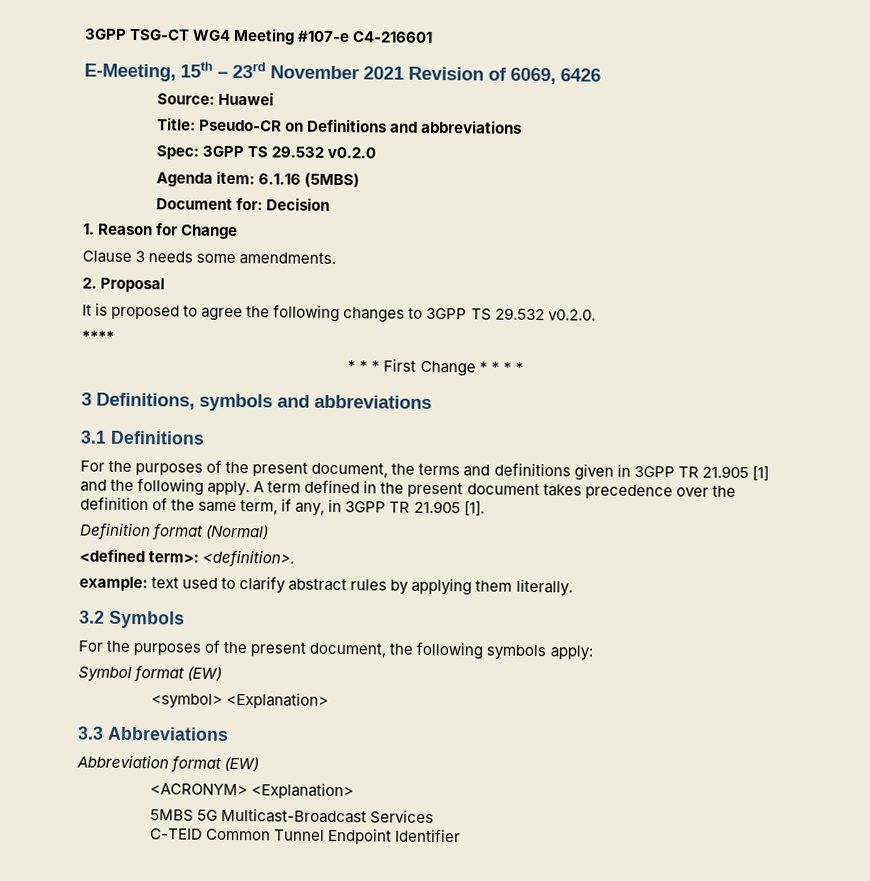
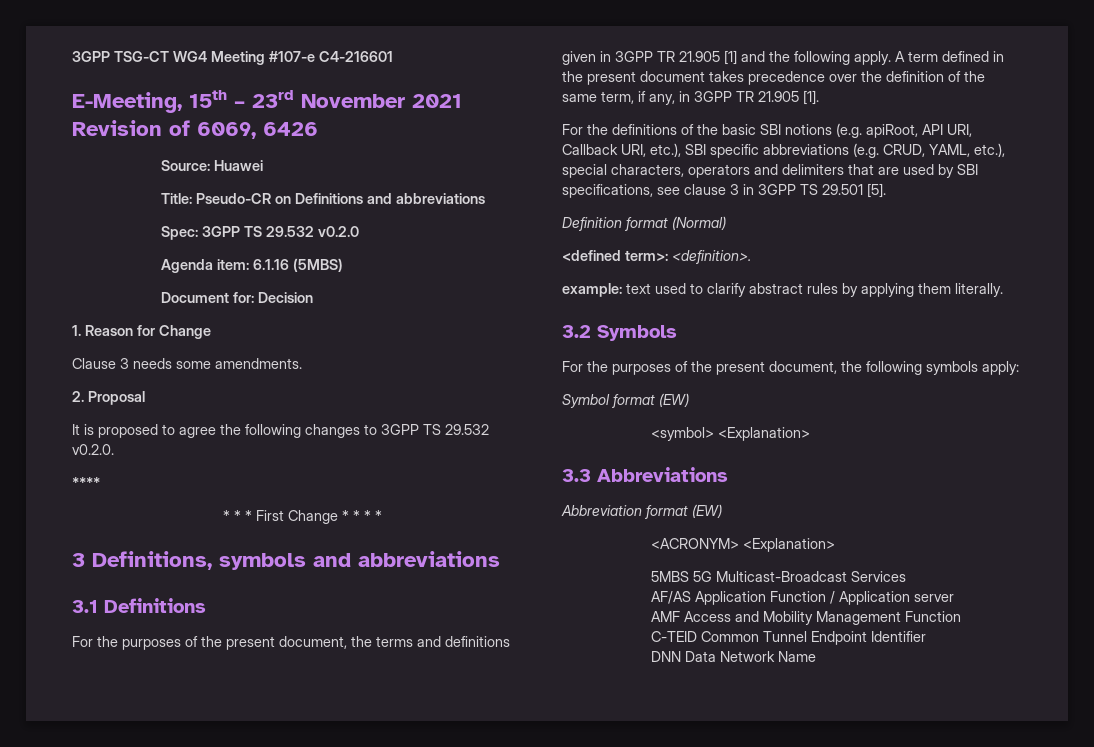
+ For the definitions of the basic SBI notions (e.g. apiRoot, API URI, Callback URI, etc.), SBI specific abbreviations (e.g. CRUD, YAML, etc.), special characters, operators and delimiters that are used by SBI specifications, see clause 3 in 3GPP TS 29.501 [5].
+ AF/AS Application Function / Application server
+ AMF Access and Mobility Management Function
+ DNN Data Network Name

